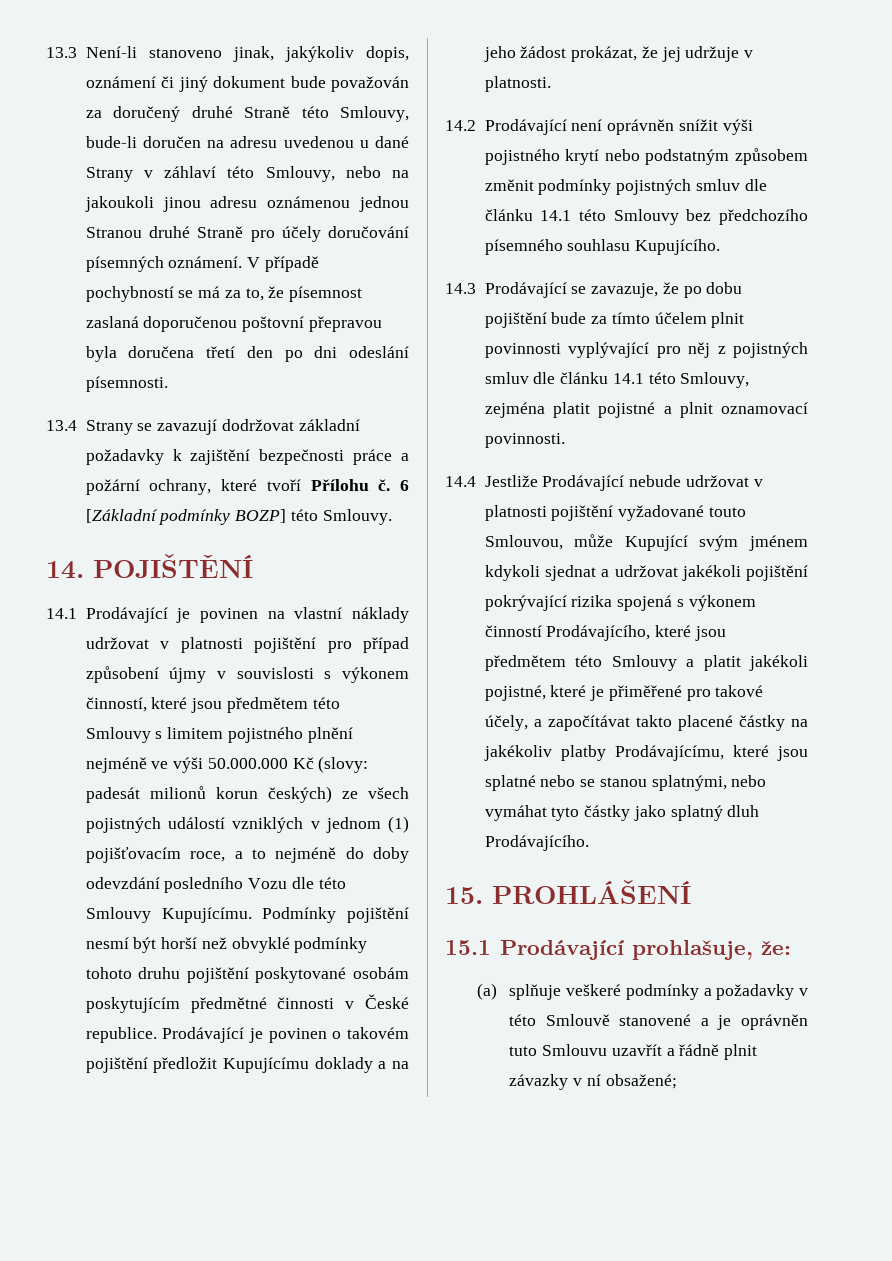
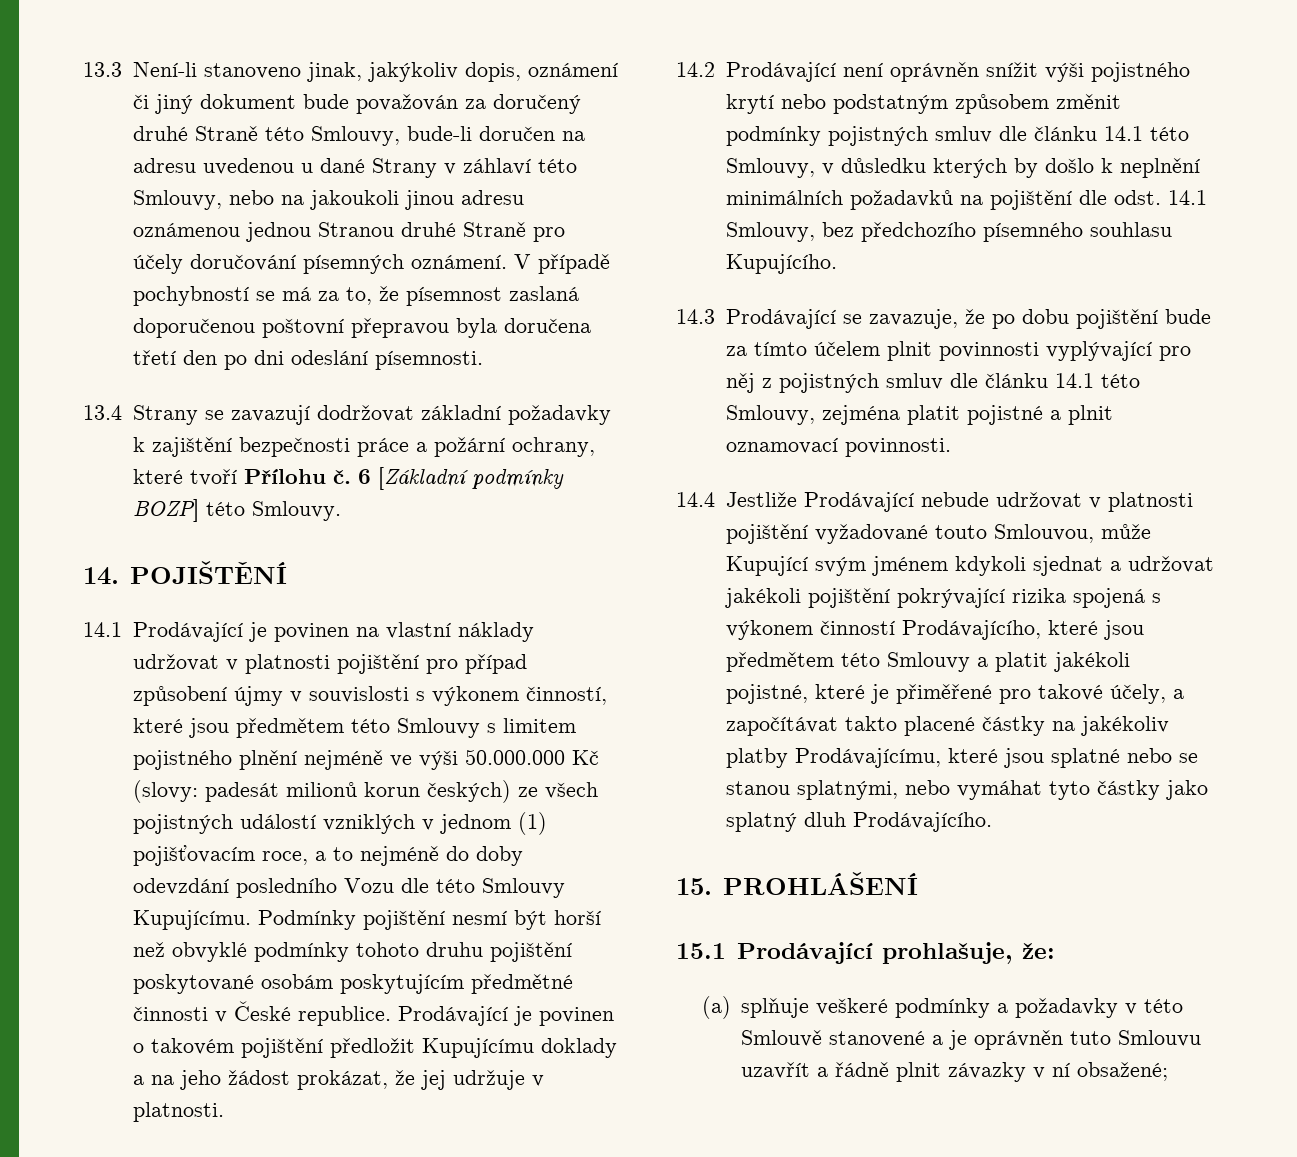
- 14.2 Prodávající není oprávněn snížit výši pojistného krytí nebo podstatným způsobem změnit podmínky pojistných smluv dle článku 14.1 této Smlouvy bez předchozího písemného souhlasu Kupujícího.
+ 14.2 Prodávající není oprávněn snížit výši pojistného krytí nebo podstatným způsobem změnit podmínky pojistných smluv dle článku 14.1 této Smlouvy, v důsledku kterých by došlo k neplnění minimálních požadavků na pojištění dle odst. 14.1 Smlouvy, bez předchozího písemného souhlasu Kupujícího.

